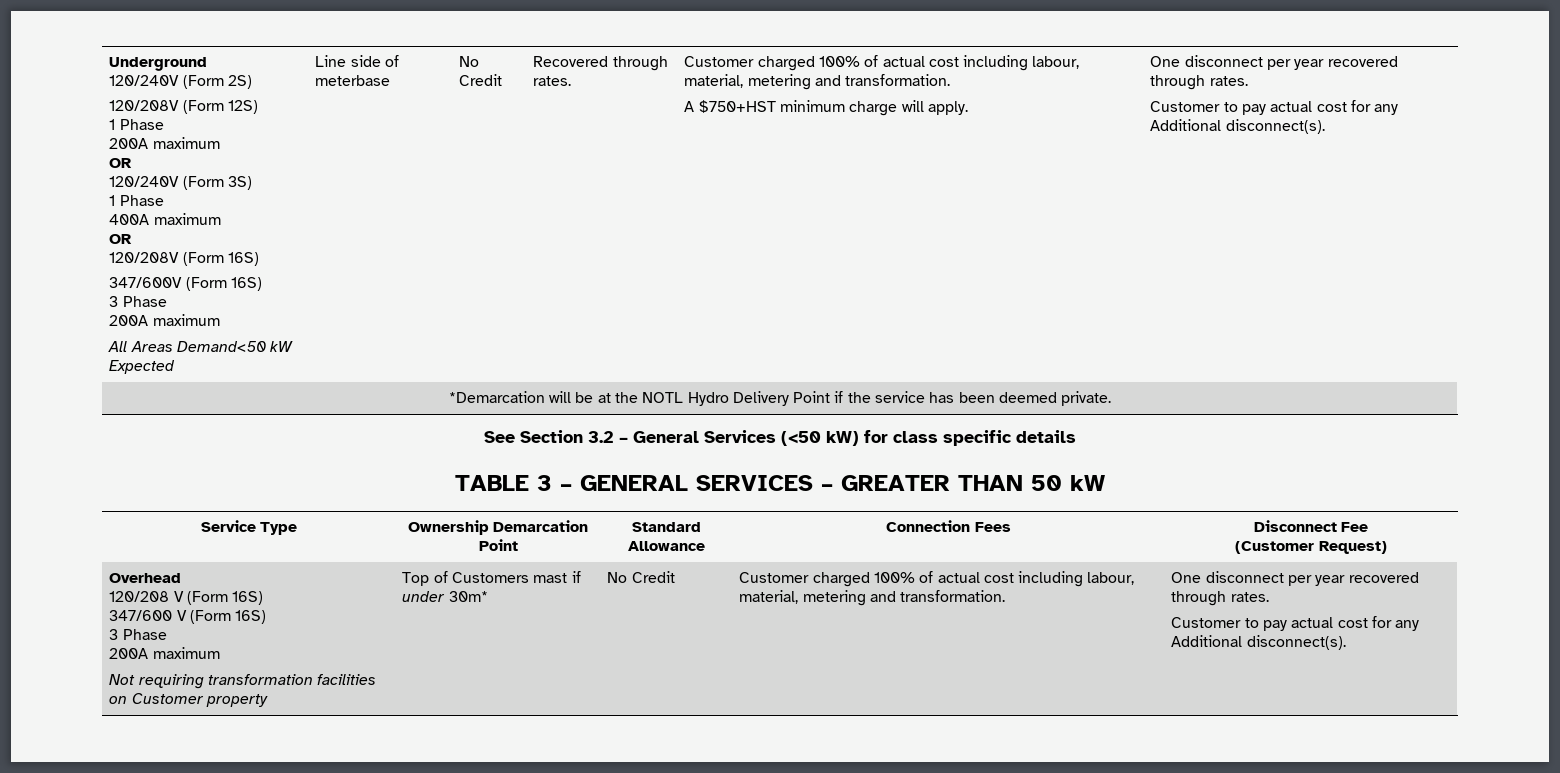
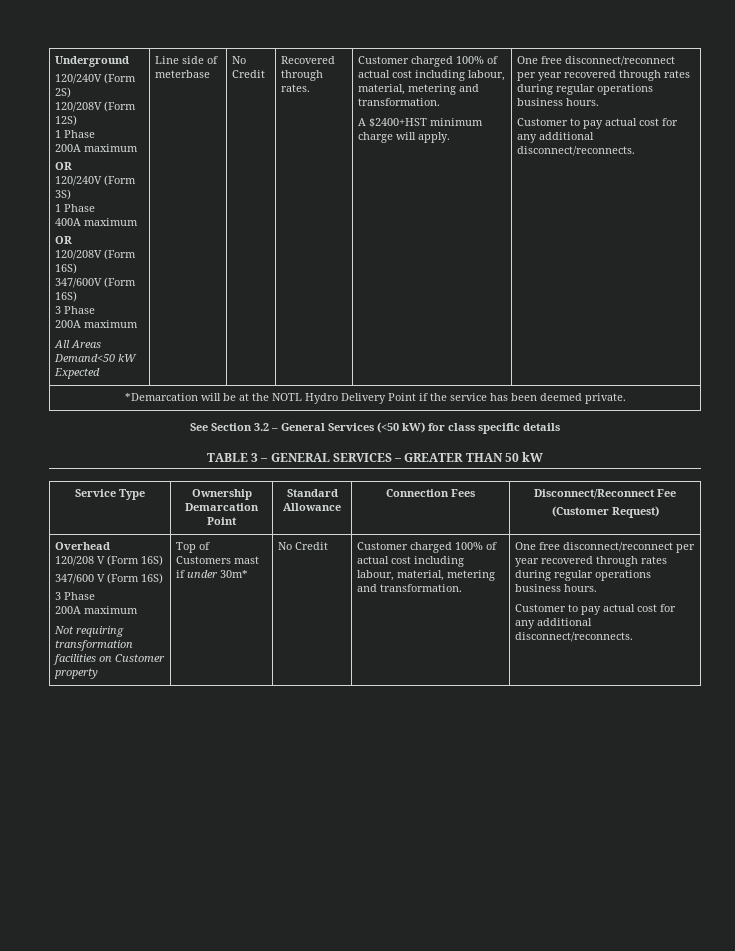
- A $750+HST minimum charge will apply. | One disconnect per year recovered through rates.
- Customer to pay actual cost for any Additional disconnect(s).
+ A $2400+HST minimum charge will apply. | One free disconnect/reconnect per year recovered through rates during regular operations business hours.
+ Customer to pay actual cost for any additional disconnect/reconnects.
- Service Type | Ownership Demarcation Point | Standard Allowance | Connection Fees | Disconnect Fee
+ Service Type | Ownership Demarcation Point | Standard Allowance | Connection Fees | Disconnect/Reconnect Fee
- Customer charged 100% of actual cost including labour, material, metering and transformation. | One disconnect per year recovered through rates.
- Customer to pay actual cost for any Additional disconnect(s).
+ Customer charged 100% of actual cost including labour, material, metering and transformation. | One free disconnect/reconnect per year recovered through rates during regular operations business hours.
+ Customer to pay actual cost for any additional disconnect/reconnects.

